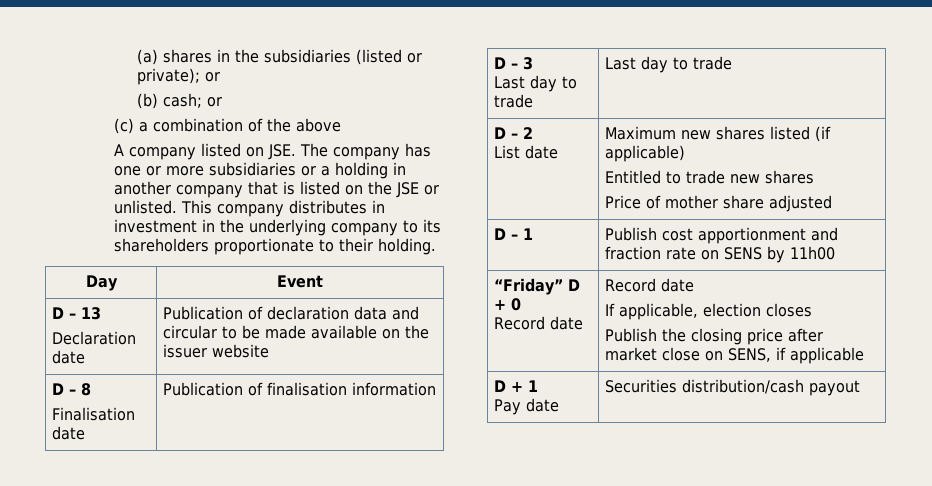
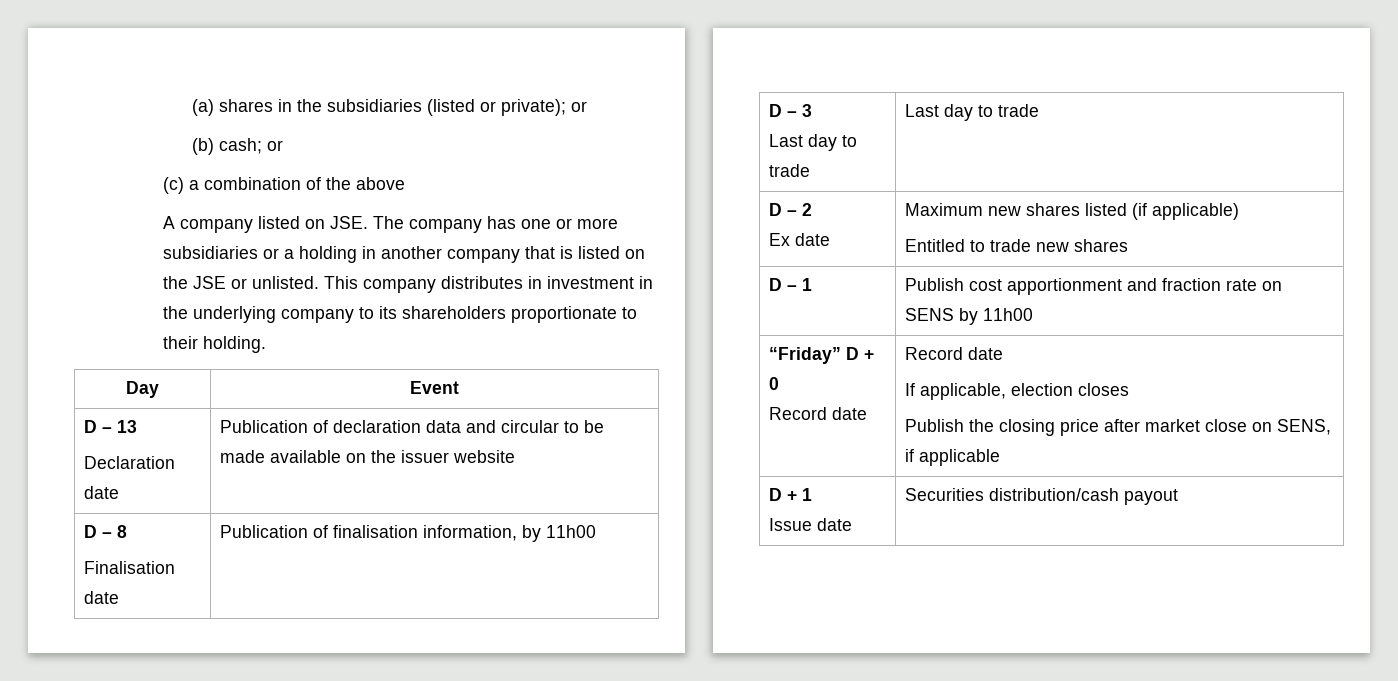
  D – 8
- Finalisation date | Publication of finalisation information
+ Finalisation date | Publication of finalisation information, by 11h00
  D – 2
- List date | Maximum new shares listed (if applicable)
+ Ex date | Maximum new shares listed (if applicable)
  Entitled to trade new shares
- Price of mother share adjusted
  D + 1
- Pay date | Securities distribution/cash payout
+ Issue date | Securities distribution/cash payout

